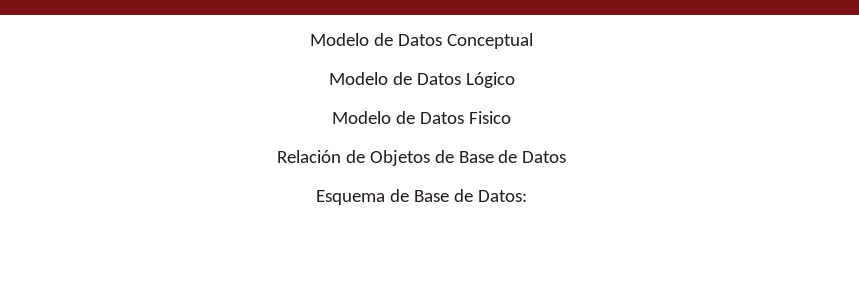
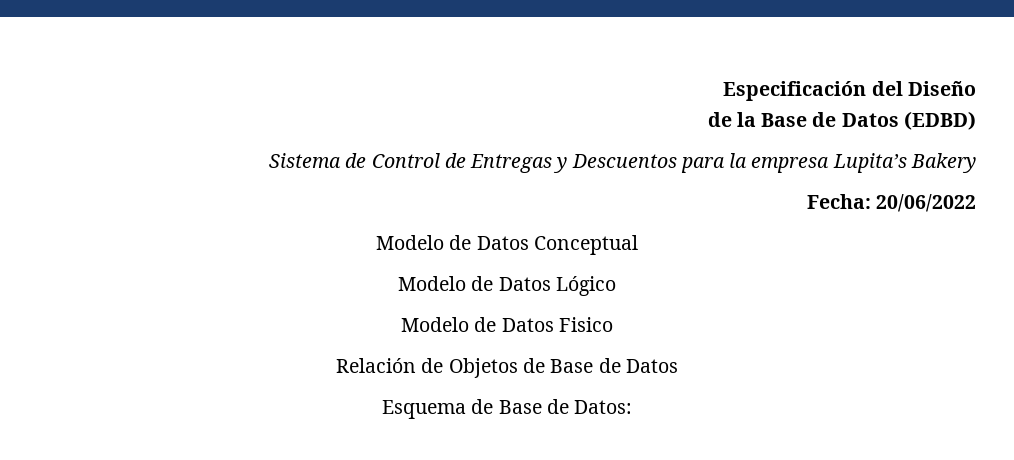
+ Especificación del Diseño
+ de la Base de Datos (EDBD)
+ Sistema de Control de Entregas y Descuentos para la empresa Lupita’s Bakery
+ Fecha: 20/06/2022

